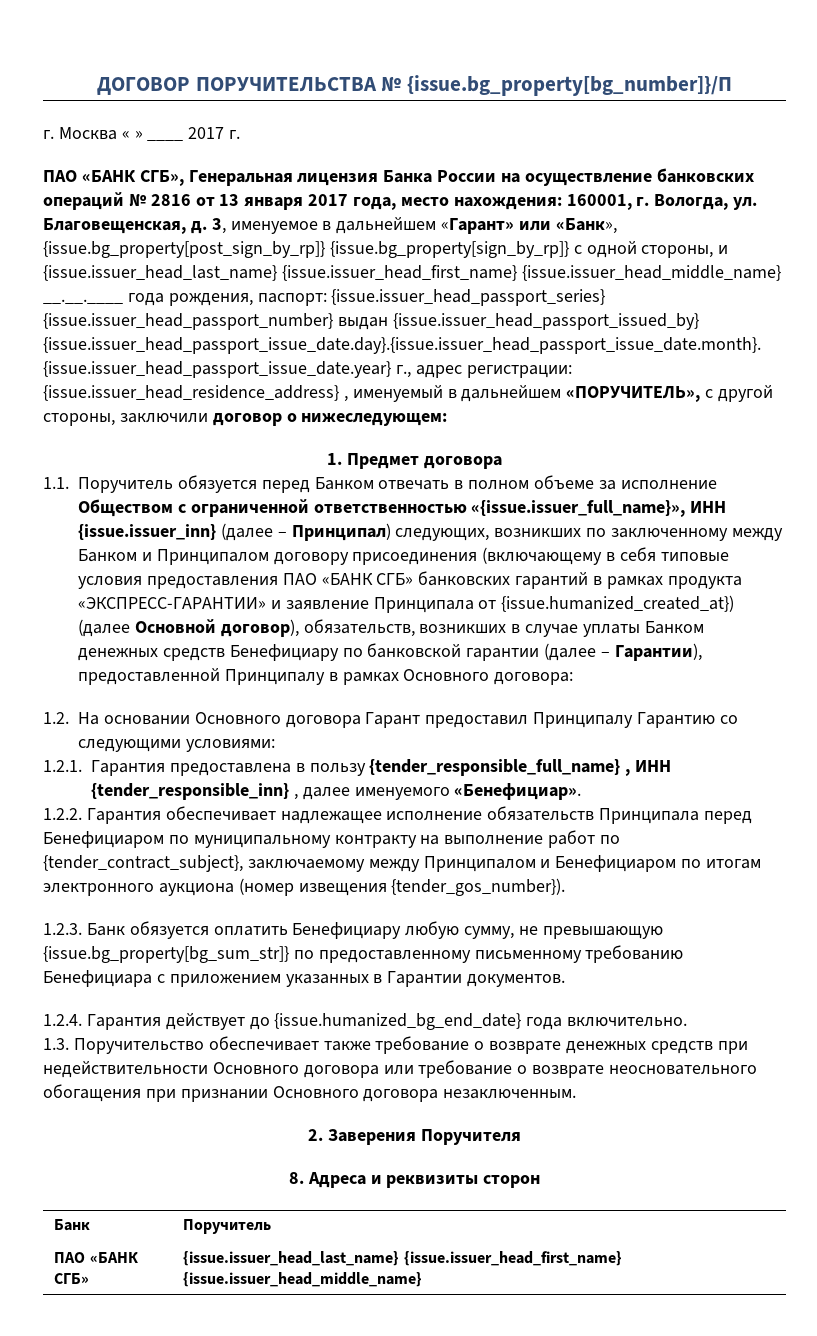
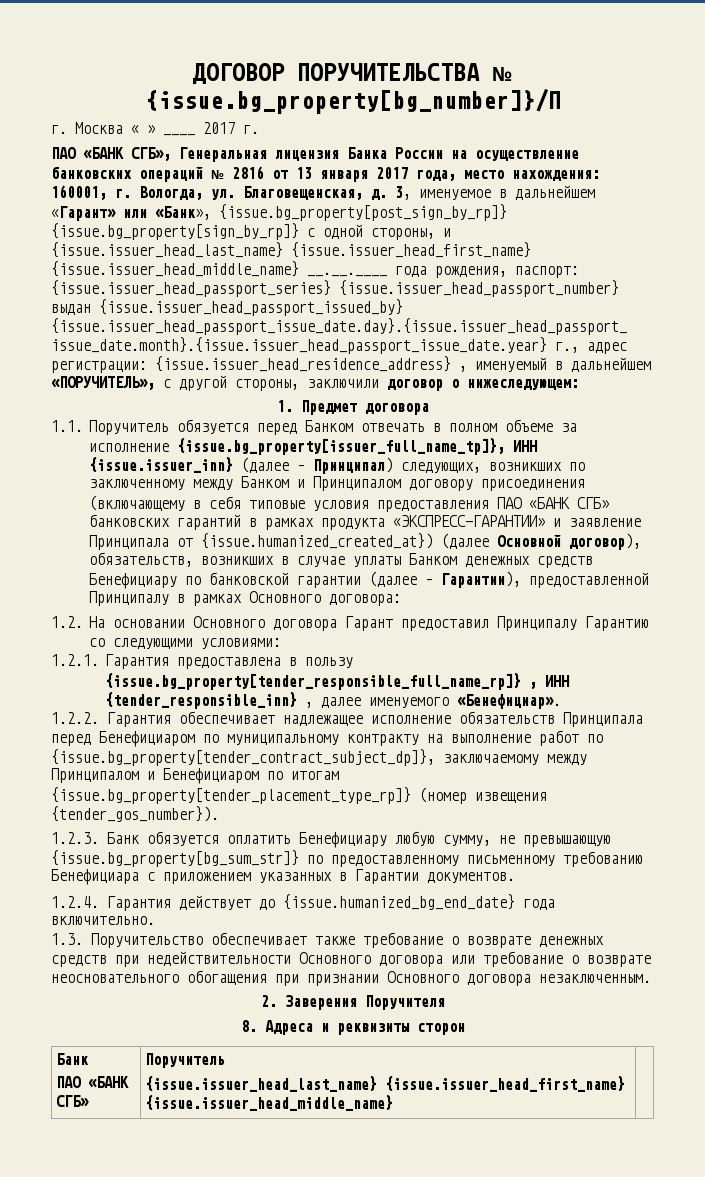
- 1.1. Поручитель обязуется перед Банком отвечать в полном объеме за исполнение Обществом с ограниченной ответственностью «{issue.issuer_full_name}», ИНН {issue.issuer_inn} (далее – Принципал) следующих, возникших по заключенному между Банком и Принципалом договору присоединения (включающему в себя типовые условия предоставления ПАО «БАНК СГБ» банковских гарантий в рамках продукта «ЭКСПРЕСС-ГАРАНТИИ» и заявление Принципала от {issue.humanized_created_at}) (далее Основной договор), обязательств, возникших в случае уплаты Банком денежных средств Бенефициару по банковской гарантии (далее – Гарантии), предоставленной Принципалу в рамках Основного договора:
+ 1.1. Поручитель обязуется перед Банком отвечать в полном объеме за исполнение {issue.bg_property[issuer_full_name_tp]}, ИНН {issue.issuer_inn} (далее – Принципал) следующих, возникших по заключенному между Банком и Принципалом договору присоединения (включающему в себя типовые условия предоставления ПАО «БАНК СГБ» банковских гарантий в рамках продукта «ЭКСПРЕСС-ГАРАНТИИ» и заявление Принципала от {issue.humanized_created_at}) (далее Основной договор), обязательств, возникших в случае уплаты Банком денежных средств Бенефициару по банковской гарантии (далее – Гарантии), предоставленной Принципалу в рамках Основного договора:
- 1.2.1. Гарантия предоставлена в пользу {tender_responsible_full_name} , ИНН {tender_responsible_inn} , далее именуемого «Бенефициар».
+ 1.2.1. Гарантия предоставлена в пользу {issue.bg_property[tender_responsible_full_name_rp]} , ИНН {tender_responsible_inn} , далее именуемого «Бенефициар».
- 1.2.2. Гарантия обеспечивает надлежащее исполнение обязательств Принципала перед Бенефициаром по муниципальному контракту на выполнение работ по {tender_contract_subject}, заключаемому между Принципалом и Бенефициаром по итогам электронного аукциона (номер извещения {tender_gos_number}).
+ 1.2.2. Гарантия обеспечивает надлежащее исполнение обязательств Принципала перед Бенефициаром по муниципальному контракту на выполнение работ по {issue.bg_property[tender_contract_subject_dp]}, заключаемому между Принципалом и Бенефициаром по итогам {issue.bg_property[tender_placement_type_rp]} (номер извещения {tender_gos_number}).

